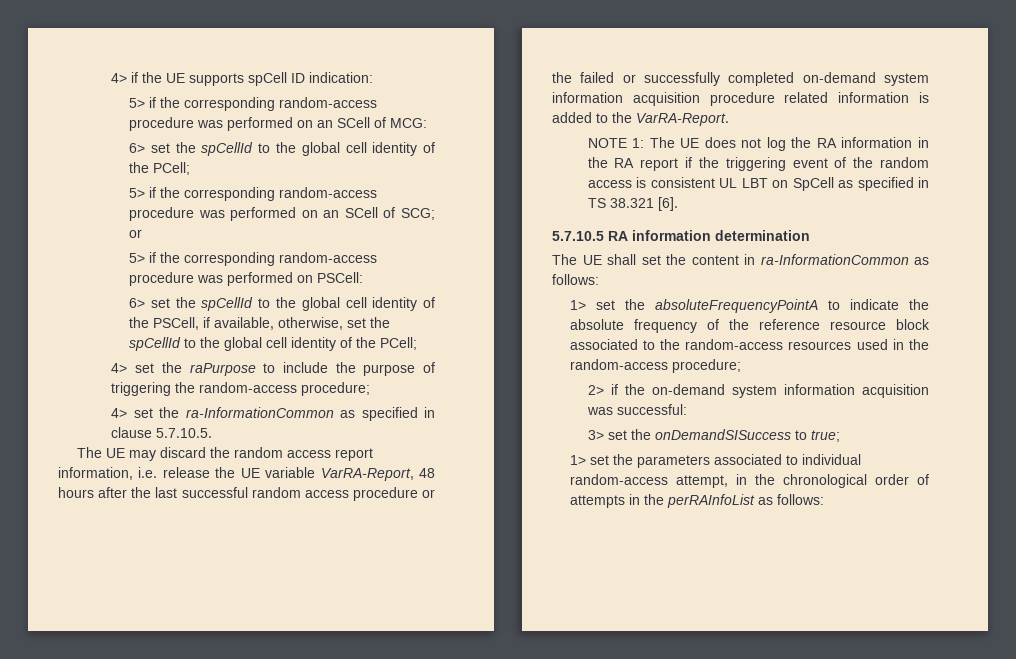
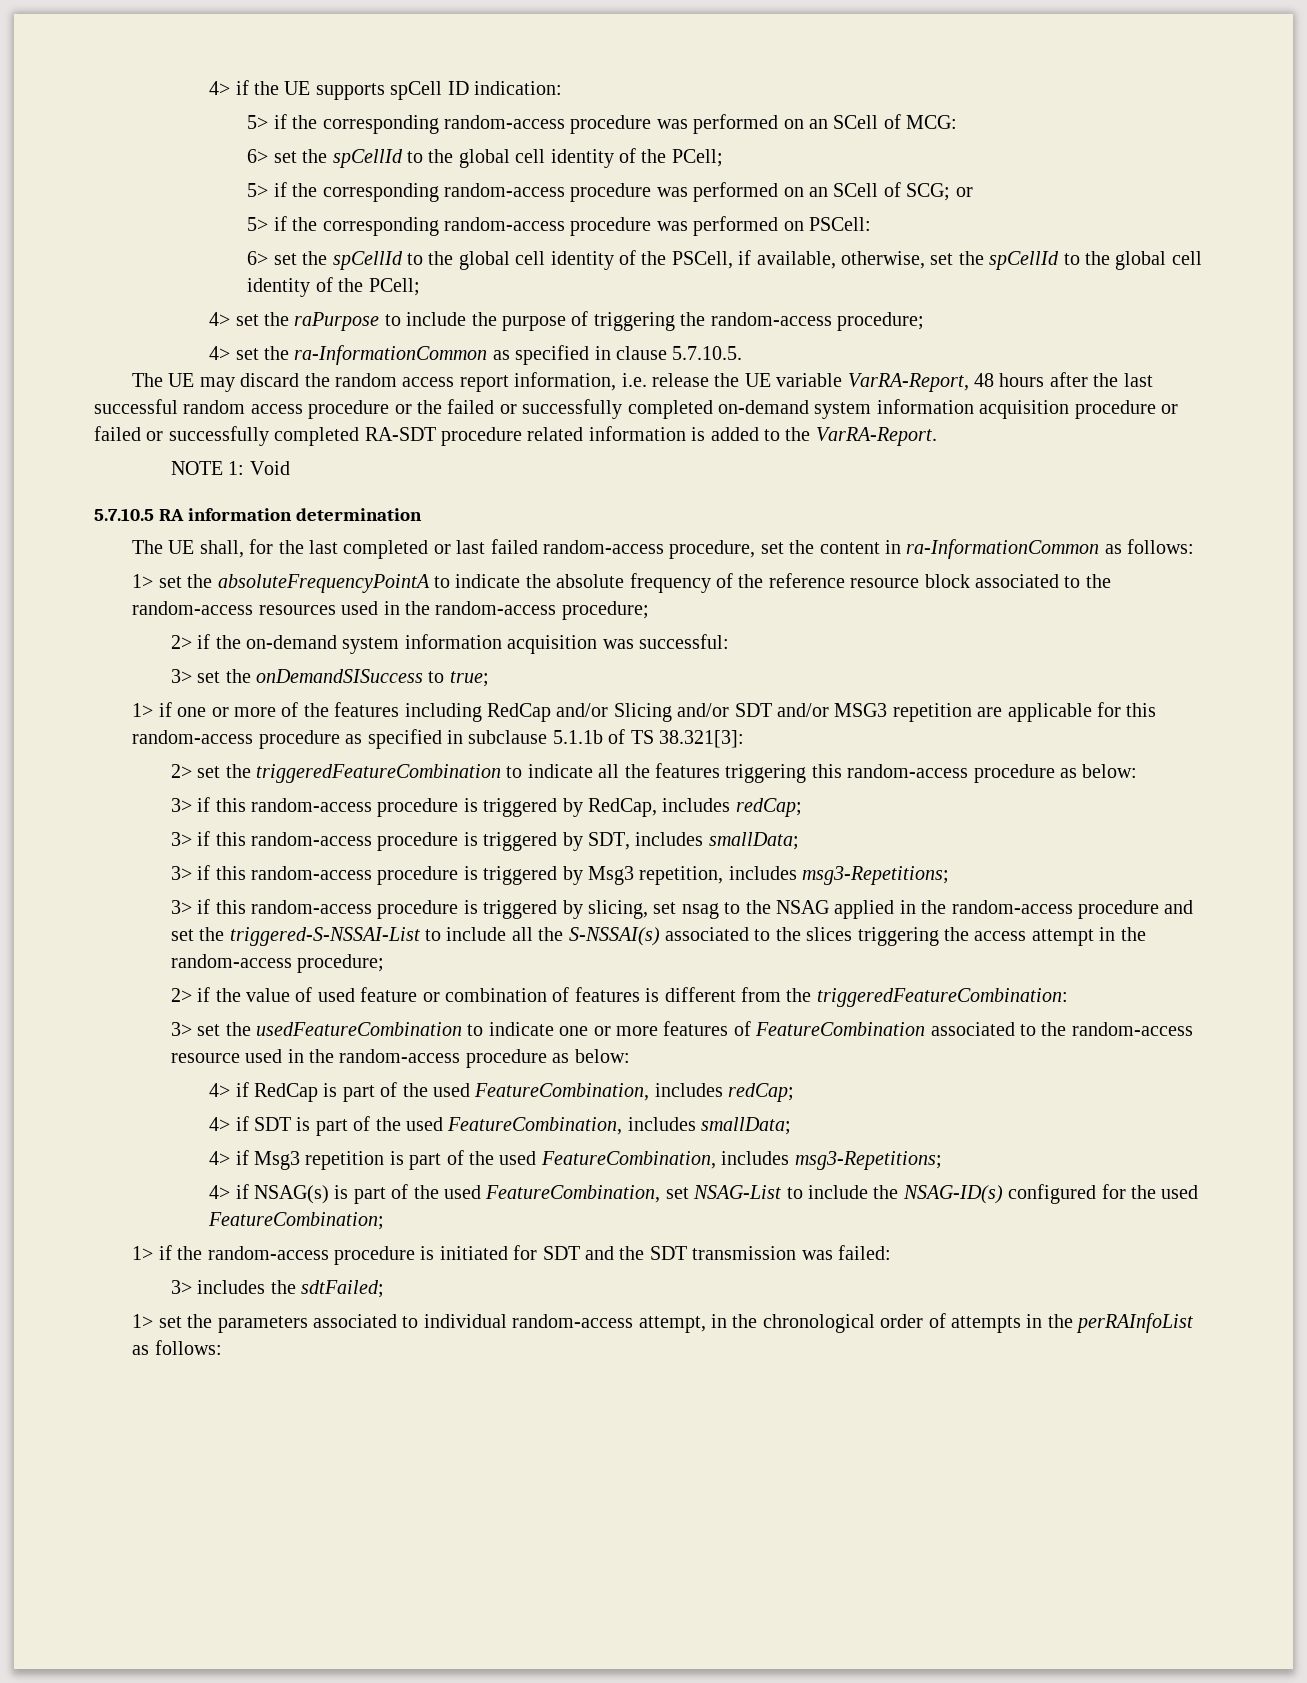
- The UE may discard the random access report information, i.e. release the UE variable VarRA-Report, 48 hours after the last successful random access procedure or the failed or successfully completed on-demand system information acquisition procedure related information is added to the VarRA-Report.
+ The UE may discard the random access report information, i.e. release the UE variable VarRA-Report, 48 hours after the last successful random access procedure or the failed or successfully completed on-demand system information acquisition procedure or failed or successfully completed RA-SDT procedure related information is added to the VarRA-Report.
- NOTE 1: The UE does not log the RA information in the RA report if the triggering event of the random access is consistent UL LBT on SpCell as specified in TS 38.321 [6].
+ NOTE 1: Void
- The UE shall set the content in ra-InformationCommon as follows:
+ The UE shall, for the last completed or last failed random-access procedure, set the content in ra-InformationCommon as follows:
+ 1> if one or more of the features including RedCap and/or Slicing and/or SDT and/or MSG3 repetition are applicable for this random-access procedure as specified in subclause 5.1.1b of TS 38.321[3]:
+ 2> set the triggeredFeatureCombination to indicate all the features triggering this random-access procedure as below:
+ 3> if this random-access procedure is triggered by RedCap, includes redCap;
+ 3> if this random-access procedure is triggered by SDT, includes smallData;
+ 3> if this random-access procedure is triggered by Msg3 repetition, includes msg3-Repetitions;
+ 3> if this random-access procedure is triggered by slicing, set nsag to the NSAG applied in the random-access procedure and set the triggered-S-NSSAI-List to include all the S-NSSAI(s) associated to the slices triggering the access attempt in the random-access procedure;
+ 2> if the value of used feature or combination of features is different from the triggeredFeatureCombination:
+ 3> set the usedFeatureCombination to indicate one or more features of FeatureCombination associated to the random-access resource used in the random-access procedure as below:
+ 4> if RedCap is part of the used FeatureCombination, includes redCap;
+ 4> if SDT is part of the used FeatureCombination, includes smallData;
+ 4> if Msg3 repetition is part of the used FeatureCombination, includes msg3-Repetitions;
+ 4> if NSAG(s) is part of the used FeatureCombination, set NSAG-List to include the NSAG-ID(s) configured for the used FeatureCombination;
+ 1> if the random-access procedure is initiated for SDT and the SDT transmission was failed:
+ 3> includes the sdtFailed;

